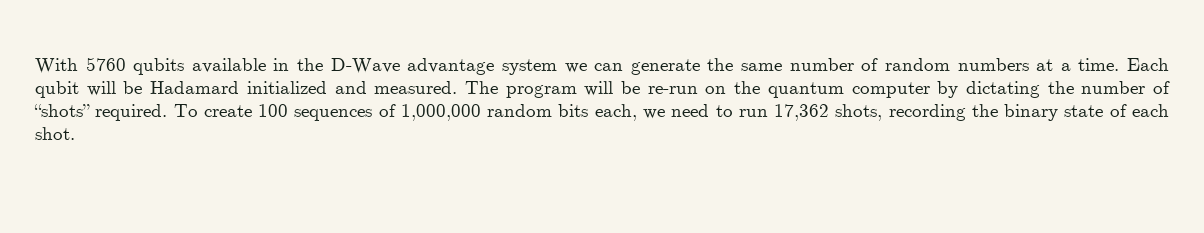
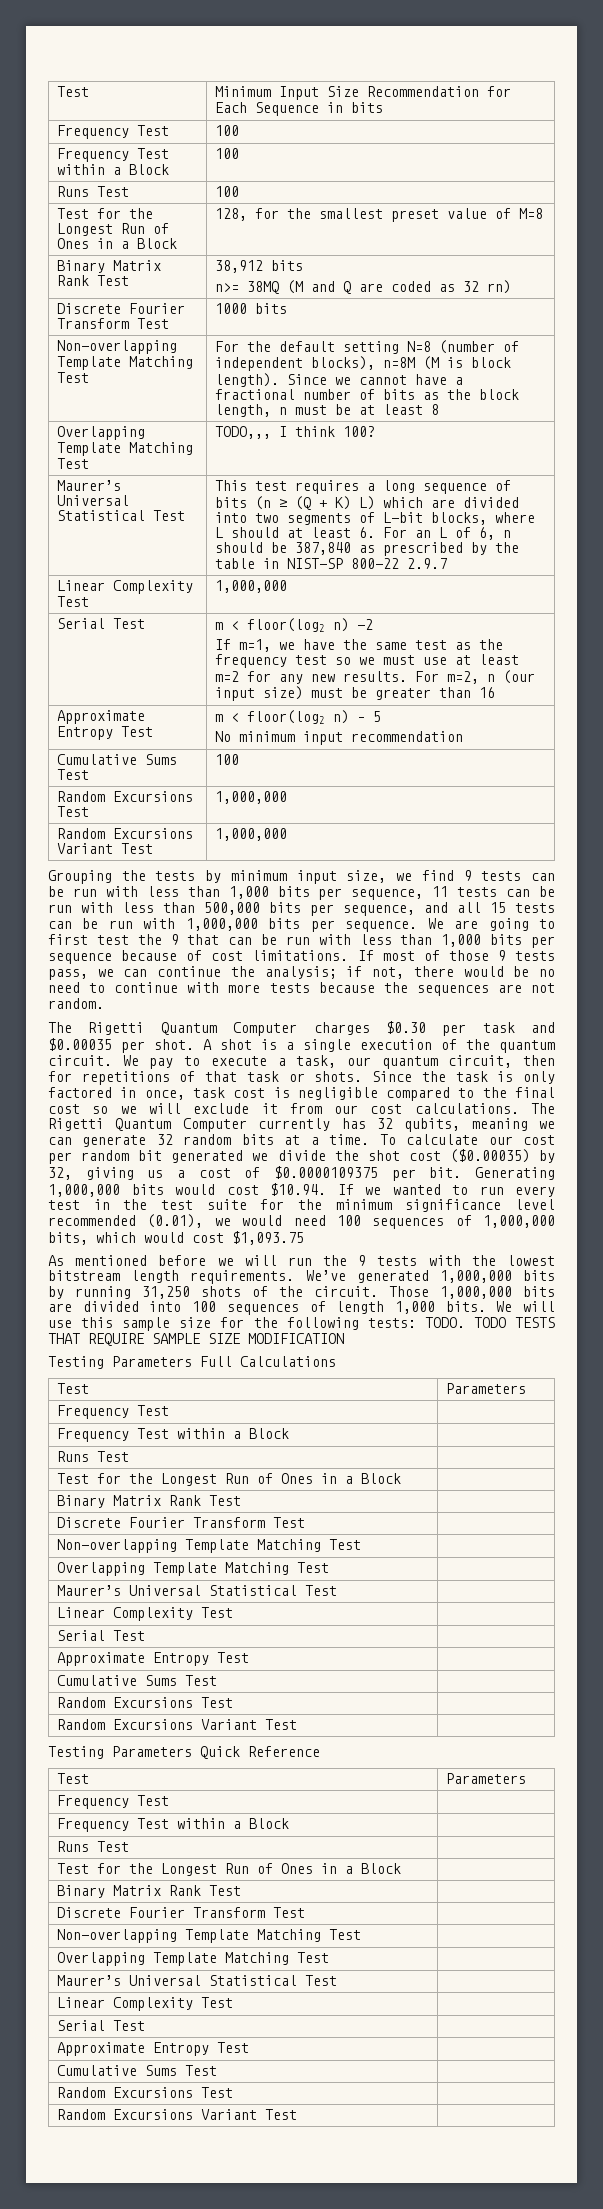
- With 5760 qubits available in the D-Wave advantage system we can generate the same number of random numbers at a time. Each qubit will be Hadamard initialized and measured. The program will be re-run on the quantum computer by dictating the number of “shots” required. To create 100 sequences of 1,000,000 random bits each, we need to run 17,362 shots, recording the binary state of each shot.
+ Test | Minimum Input Size Recommendation for Each Sequence in bits
+ Frequency Test | 100
+ Frequency Test within a Block | 100
+ Runs Test | 100
+ Test for the Longest Run of Ones in a Block | 128, for the smallest preset value of M=8
+ Binary Matrix Rank Test | 38,912 bits
+ n>= 38MQ (M and Q are coded as 32 rn)
+ Discrete Fourier Transform Test | 1000 bits
+ Non-overlapping Template Matching Test | For the default setting N=8 (number of independent blocks), n=8M (M is block length). Since we cannot have a fractional number of bits as the block length, n must be at least 8
+ Overlapping Template Matching Test | TODO,,, I think 100?
+ Maurer’s Universal Statistical Test | This test requires a long sequence of bits (n ≥ (Q + K) L) which are divided into two segments of L-bit blocks, where L should at least 6. For an L of 6, n should be 387,840 as prescribed by the table in NIST-SP 800-22 2.9.7
+ Linear Complexity Test | 1,000,000
+ Serial Test | m < floor(log2 n) -2
+ If m=1, we have the same test as the frequency test so we must use at least m=2 for any new results. For m=2, n (our input size) must be greater than 16
+ Approximate Entropy Test | m < floor(log2 n) – 5
+ No minimum input recommendation
+ Cumulative Sums Test | 100
+ Random Excursions Test | 1,000,000
+ Random Excursions Variant Test | 1,000,000
+ Grouping the tests by minimum input size, we find 9 tests can be run with less than 1,000 bits per sequence, 11 tests can be run with less than 500,000 bits per sequence, and all 15 tests can be run with 1,000,000 bits per sequence. We are going to first test the 9 that can be run with less than 1,000 bits per sequence because of cost limitations. If most of those 9 tests pass, we can continue the analysis; if not, there would be no need to continue with more tests because the sequences are not random.
+ The Rigetti Quantum Computer charges $0.30 per task and $0.00035 per shot. A shot is a single execution of the quantum circuit. We pay to execute a task, our quantum circuit, then for repetitions of that task or shots. Since the task is only factored in once, task cost is negligible compared to the final cost so we will exclude it from our cost calculations. The Rigetti Quantum Computer currently has 32 qubits, meaning we can generate 32 random bits at a time. To calculate our cost per random bit generated we divide the shot cost ($0.00035) by 32, giving us a cost of $0.0000109375 per bit. Generating 1,000,000 bits would cost $10.94. If we wanted to run every test in the test suite for the minimum significance level recommended (0.01), we would need 100 sequences of 1,000,000 bits, which would cost $1,093.75
+ As mentioned before we will run the 9 tests with the lowest bitstream length requirements. We’ve generated 1,000,000 bits by running 31,250 shots of the circuit. Those 1,000,000 bits are divided into 100 sequences of length 1,000 bits. We will use this sample size for the following tests: TODO. TODO TESTS THAT REQUIRE SAMPLE SIZE MODIFICATION
+ Testing Parameters Full Calculations
+ Test | Parameters
+ Frequency Test |
+ Frequency Test within a Block |
+ Runs Test |
+ Test for the Longest Run of Ones in a Block |
+ Binary Matrix Rank Test |
+ Discrete Fourier Transform Test |
+ Non-overlapping Template Matching Test |
+ Overlapping Template Matching Test |
+ Maurer’s Universal Statistical Test |
+ Linear Complexity Test |
+ Serial Test |
+ Approximate Entropy Test |
+ Cumulative Sums Test |
+ Random Excursions Test |
+ Random Excursions Variant Test |
+ Testing Parameters Quick Reference
+ Test | Parameters
+ Frequency Test |
+ Frequency Test within a Block |
+ Runs Test |
+ Test for the Longest Run of Ones in a Block |
+ Binary Matrix Rank Test |
+ Discrete Fourier Transform Test |
+ Non-overlapping Template Matching Test |
+ Overlapping Template Matching Test |
+ Maurer’s Universal Statistical Test |
+ Linear Complexity Test |
+ Serial Test |
+ Approximate Entropy Test |
+ Cumulative Sums Test |
+ Random Excursions Test |
+ Random Excursions Variant Test |

